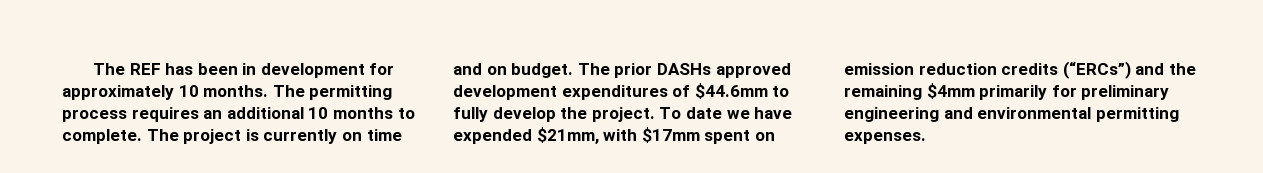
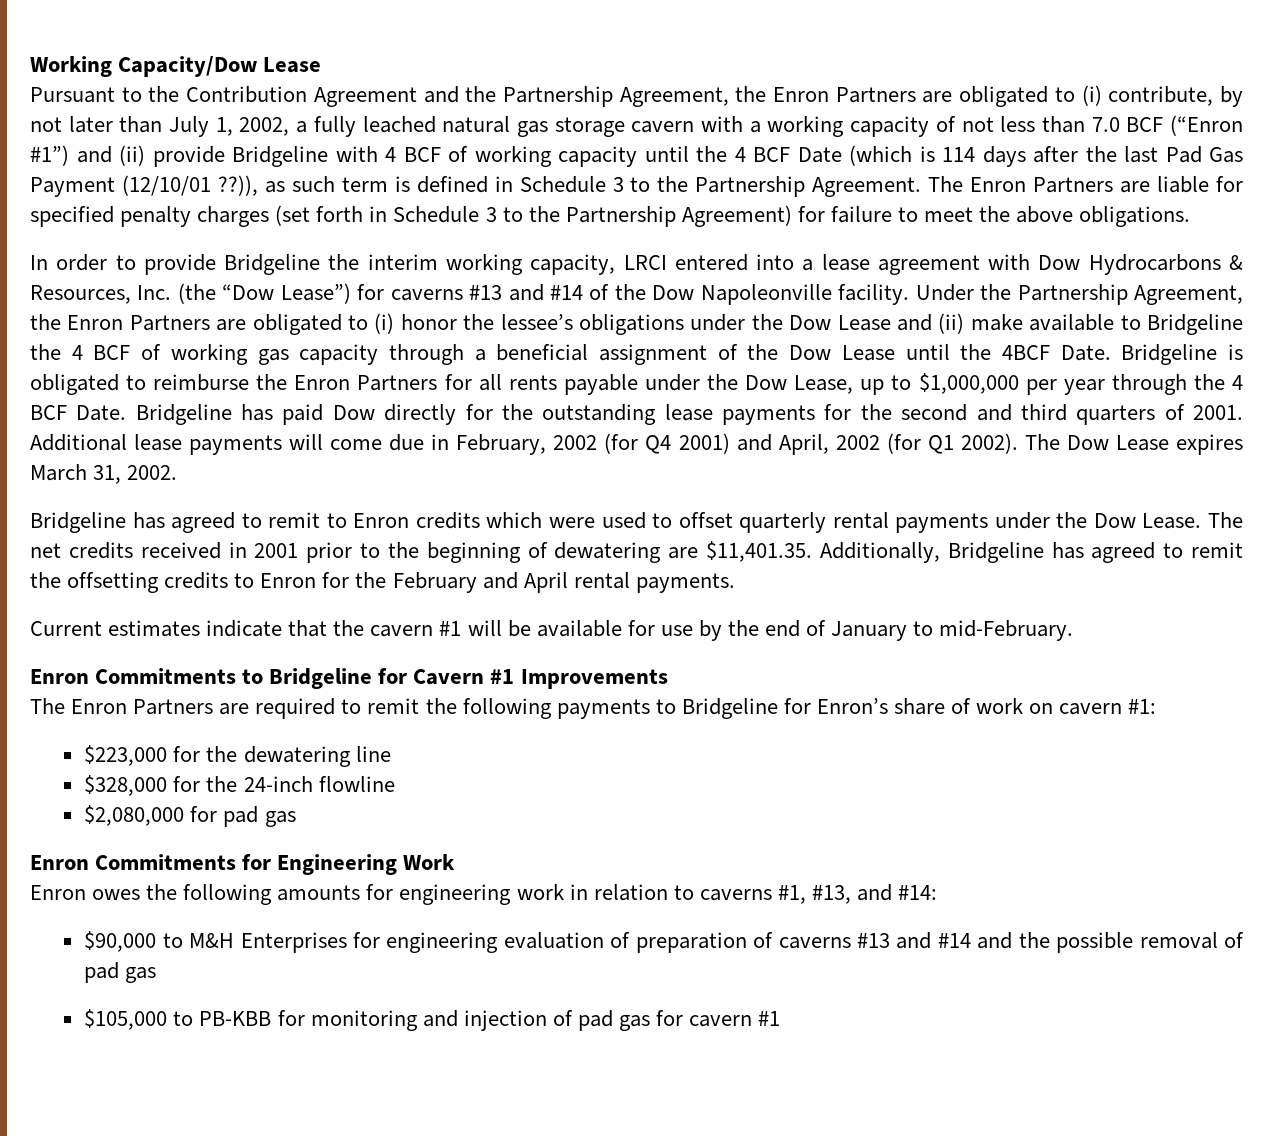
- The REF has been in development for approximately 10 months. The permitting process requires an additional 10 months to complete. The project is currently on time and on budget. The prior DASHs approved development expenditures of $44.6mm to fully develop the project. To date we have expended $21mm, with $17mm spent on emission reduction credits (“ERCs”) and the remaining $4mm primarily for preliminary engineering and environmental permitting expenses.
+ Working Capacity/Dow Lease
+ Pursuant to the Contribution Agreement and the Partnership Agreement, the Enron Partners are obligated to (i) contribute, by not later than July 1, 2002, a fully leached natural gas storage cavern with a working capacity of not less than 7.0 BCF (“Enron #1”) and (ii) provide Bridgeline with 4 BCF of working capacity until the 4 BCF Date (which is 114 days after the last Pad Gas Payment (12/10/01 ??)), as such term is defined in Schedule 3 to the Partnership Agreement. The Enron Partners are liable for specified penalty charges (set forth in Schedule 3 to the Partnership Agreement) for failure to meet the above obligations.
+ In order to provide Bridgeline the interim working capacity, LRCI entered into a lease agreement with Dow Hydrocarbons & Resources, Inc. (the “Dow Lease”) for caverns #13 and #14 of the Dow Napoleonville facility. Under the Partnership Agreement, the Enron Partners are obligated to (i) honor the lessee’s obligations under the Dow Lease and (ii) make available to Bridgeline the 4 BCF of working gas capacity through a beneficial assignment of the Dow Lease until the 4BCF Date. Bridgeline is obligated to reimburse the Enron Partners for all rents payable under the Dow Lease, up to $1,000,000 per year through the 4 BCF Date. Bridgeline has paid Dow directly for the outstanding lease payments for the second and third quarters of 2001. Additional lease payments will come due in February, 2002 (for Q4 2001) and April, 2002 (for Q1 2002). The Dow Lease expires March 31, 2002.
+ Bridgeline has agreed to remit to Enron credits which were used to offset quarterly rental payments under the Dow Lease. The net credits received in 2001 prior to the beginning of dewatering are $11,401.35. Additionally, Bridgeline has agreed to remit the offsetting credits to Enron for the February and April rental payments.
+ Current estimates indicate that the cavern #1 will be available for use by the end of January to mid-February.
+ Enron Commitments to Bridgeline for Cavern #1 Improvements
+ The Enron Partners are required to remit the following payments to Bridgeline for Enron’s share of work on cavern #1:
+ $223,000 for the dewatering line
+ $328,000 for the 24-inch flowline
+ $2,080,000 for pad gas
+ Enron Commitments for Engineering Work
+ Enron owes the following amounts for engineering work in relation to caverns #1, #13, and #14:
+ $90,000 to M&H Enterprises for engineering evaluation of preparation of caverns #13 and #14 and the possible removal of pad gas
+ $105,000 to PB-KBB for monitoring and injection of pad gas for cavern #1

